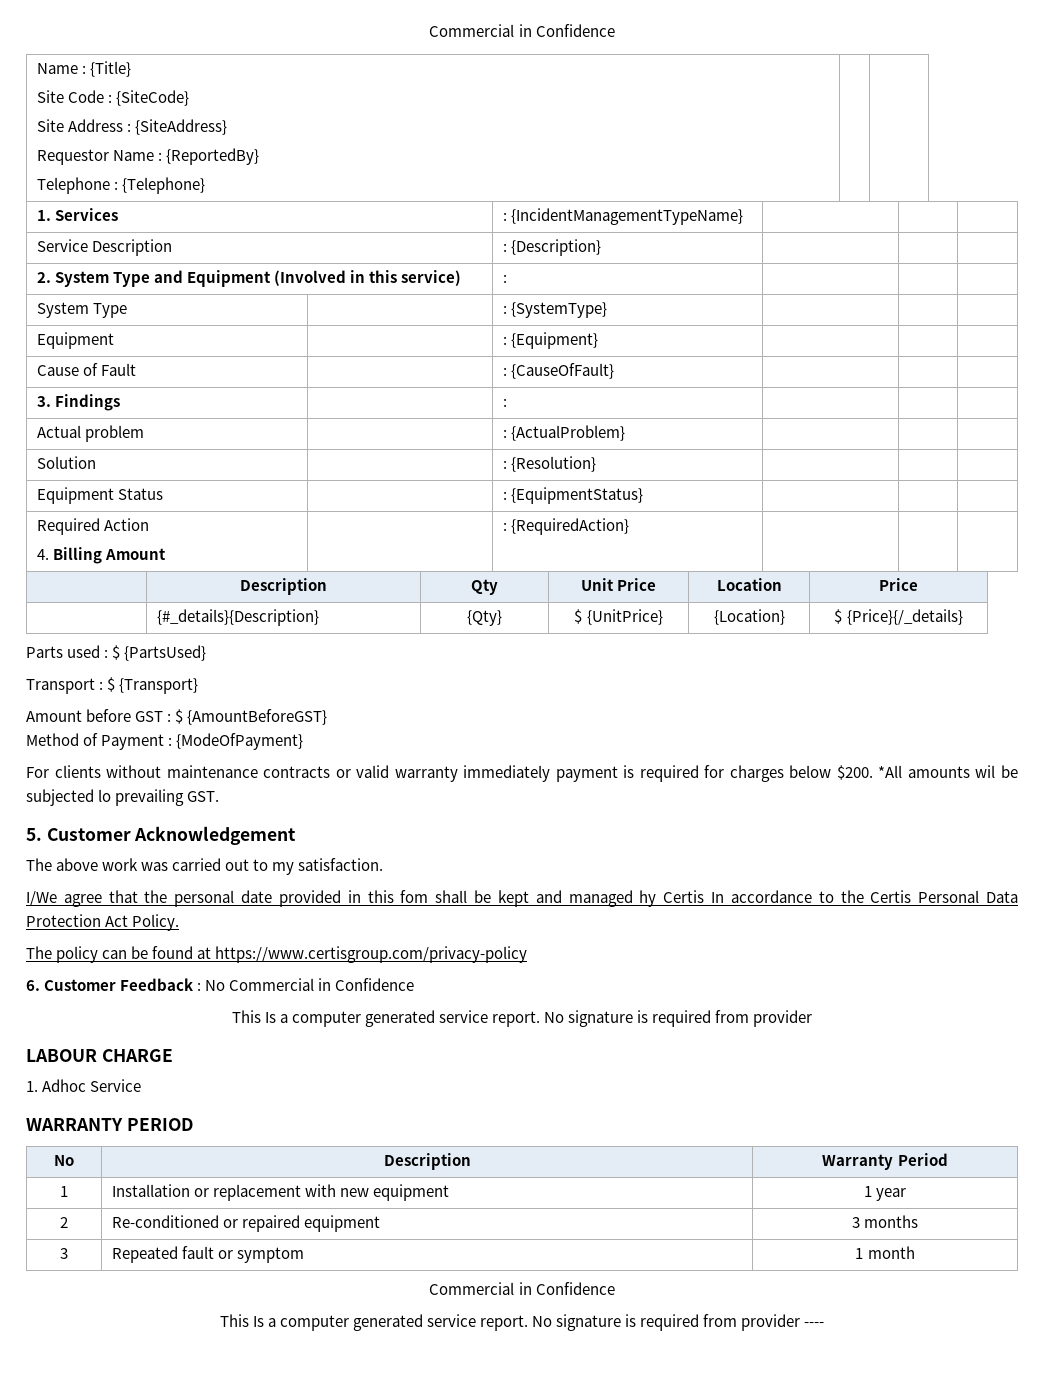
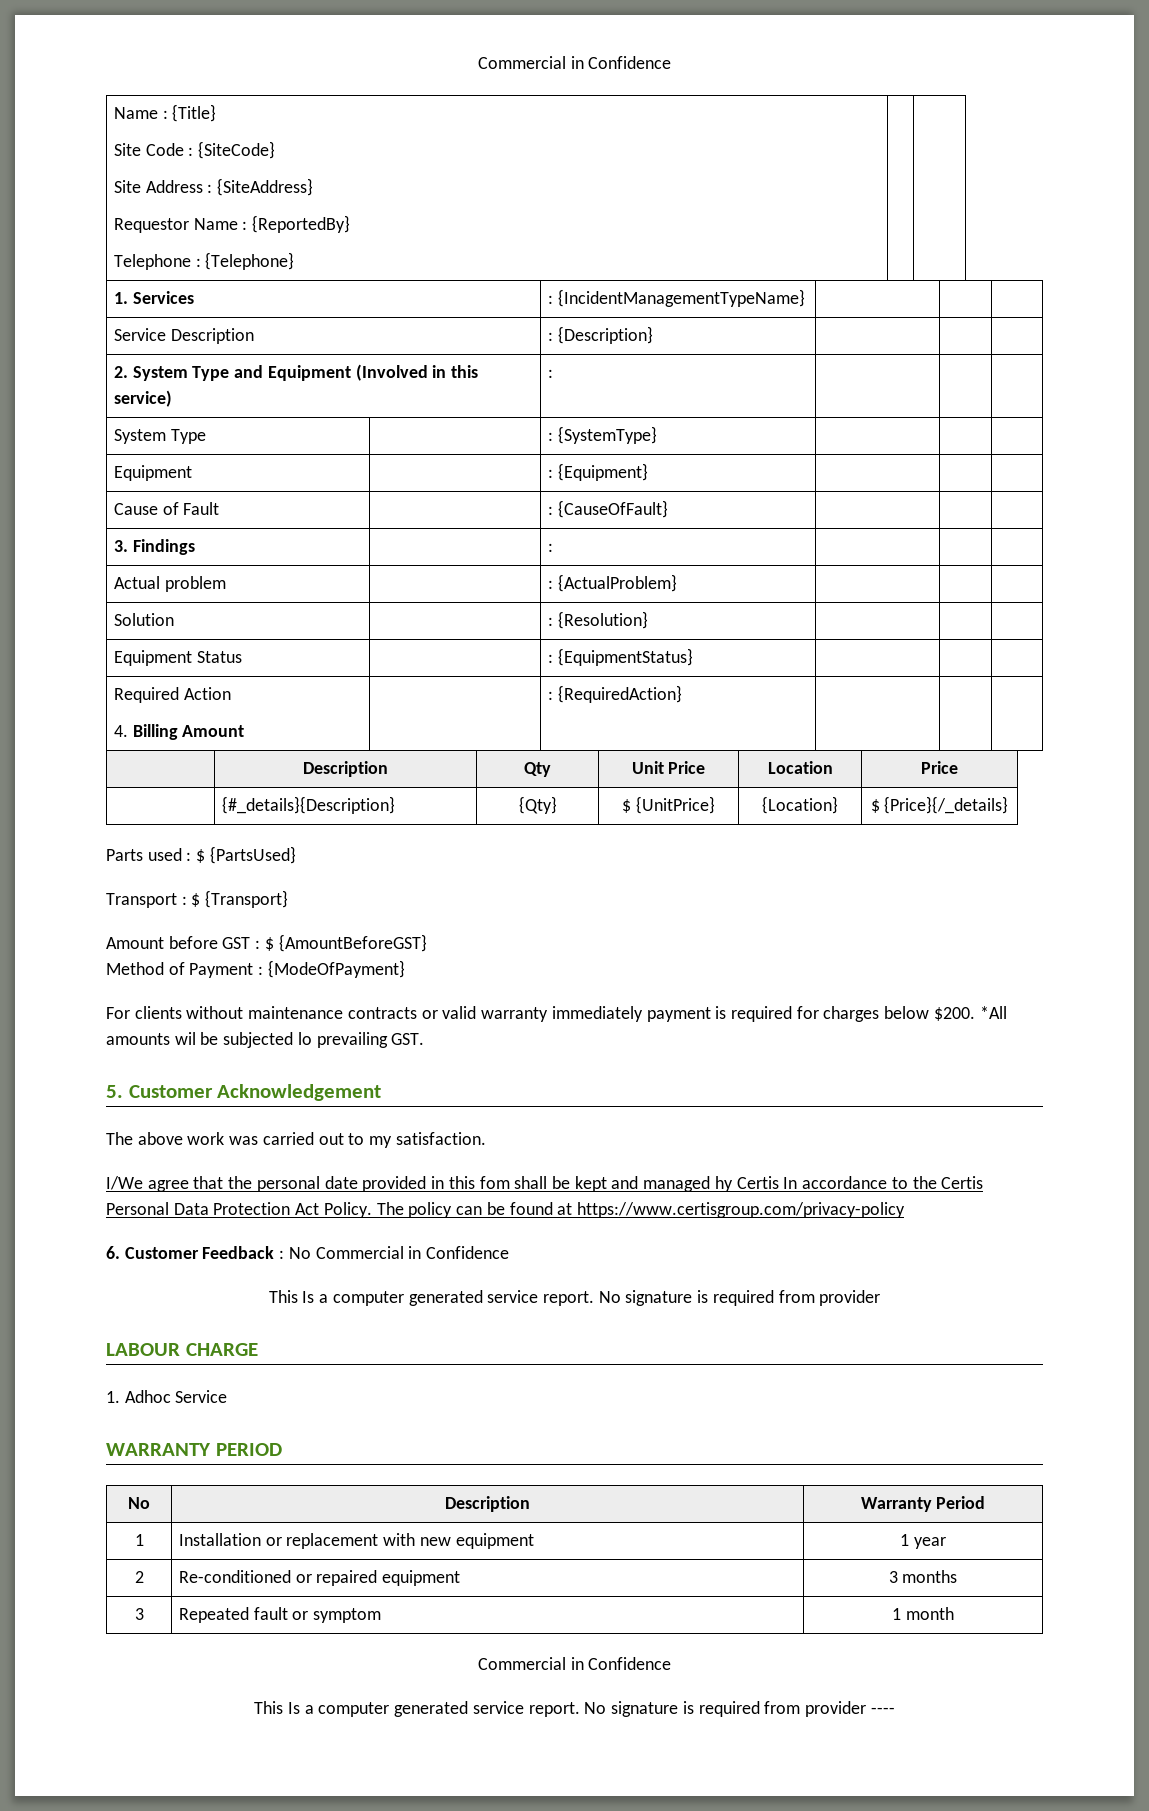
- I/We agree that the personal date provided in this fom shall be kept and managed hy Certis In accordance to the Certis Personal Data Protection Act Policy.
- The policy can be found at https://www.certisgroup.com/privacy-policy
+ I/We agree that the personal date provided in this fom shall be kept and managed hy Certis In accordance to the Certis Personal Data Protection Act Policy. The policy can be found at https://www.certisgroup.com/privacy-policy

